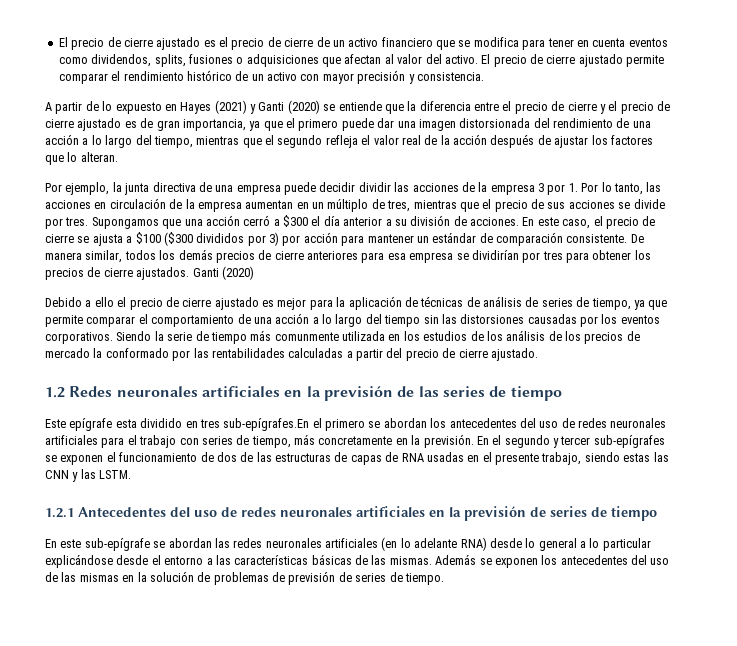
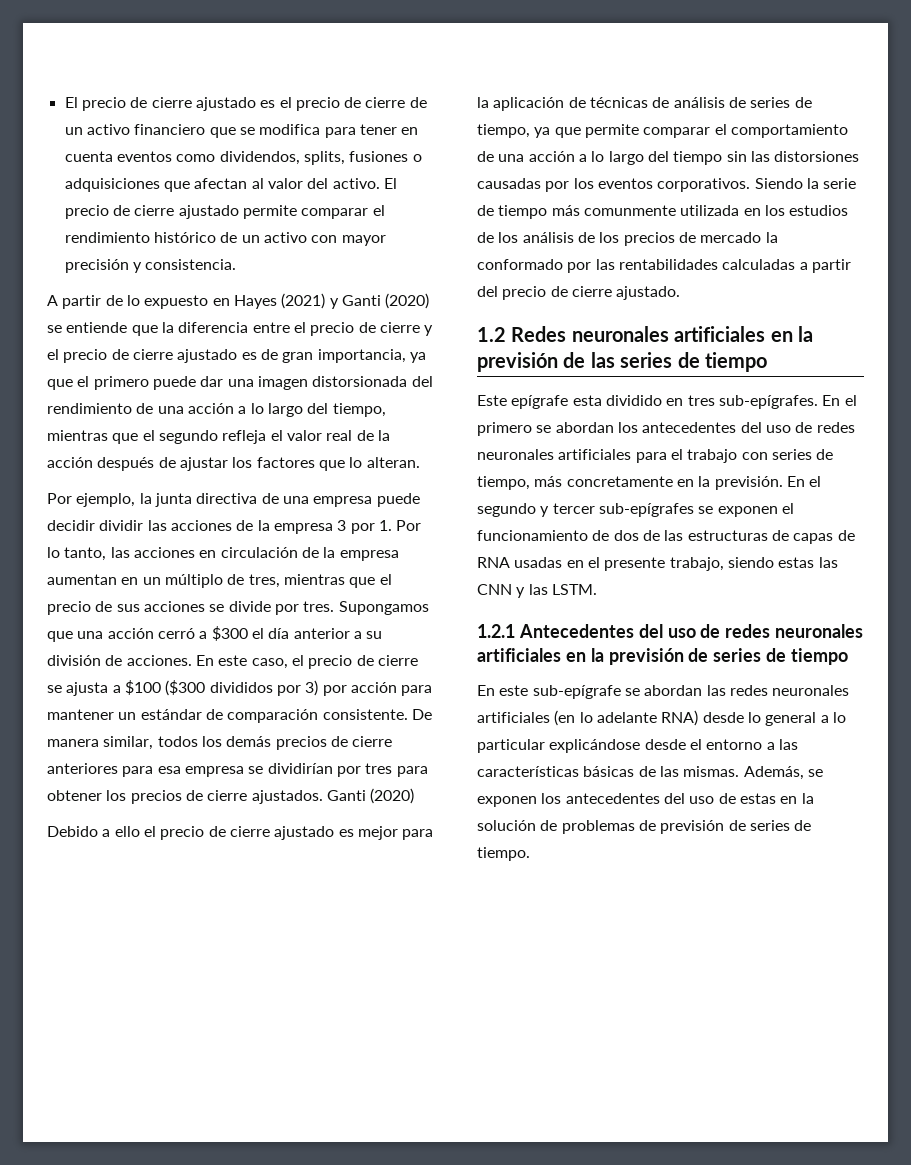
- Este epígrafe esta dividido en tres sub-epígrafes.En el primero se abordan los antecedentes del uso de redes neuronales artificiales para el trabajo con series de tiempo, más concretamente en la previsión.
+ Este epígrafe esta dividido en tres sub-epígrafes. En el primero se abordan los antecedentes del uso de redes neuronales artificiales para el trabajo con series de tiempo, más concretamente en la previsión.
- Además se exponen los antecedentes del uso de las mismas en la solución de problemas de previsión de series de tiempo.
+ Además, se exponen los antecedentes del uso de estas en la solución de problemas de previsión de series de tiempo.

